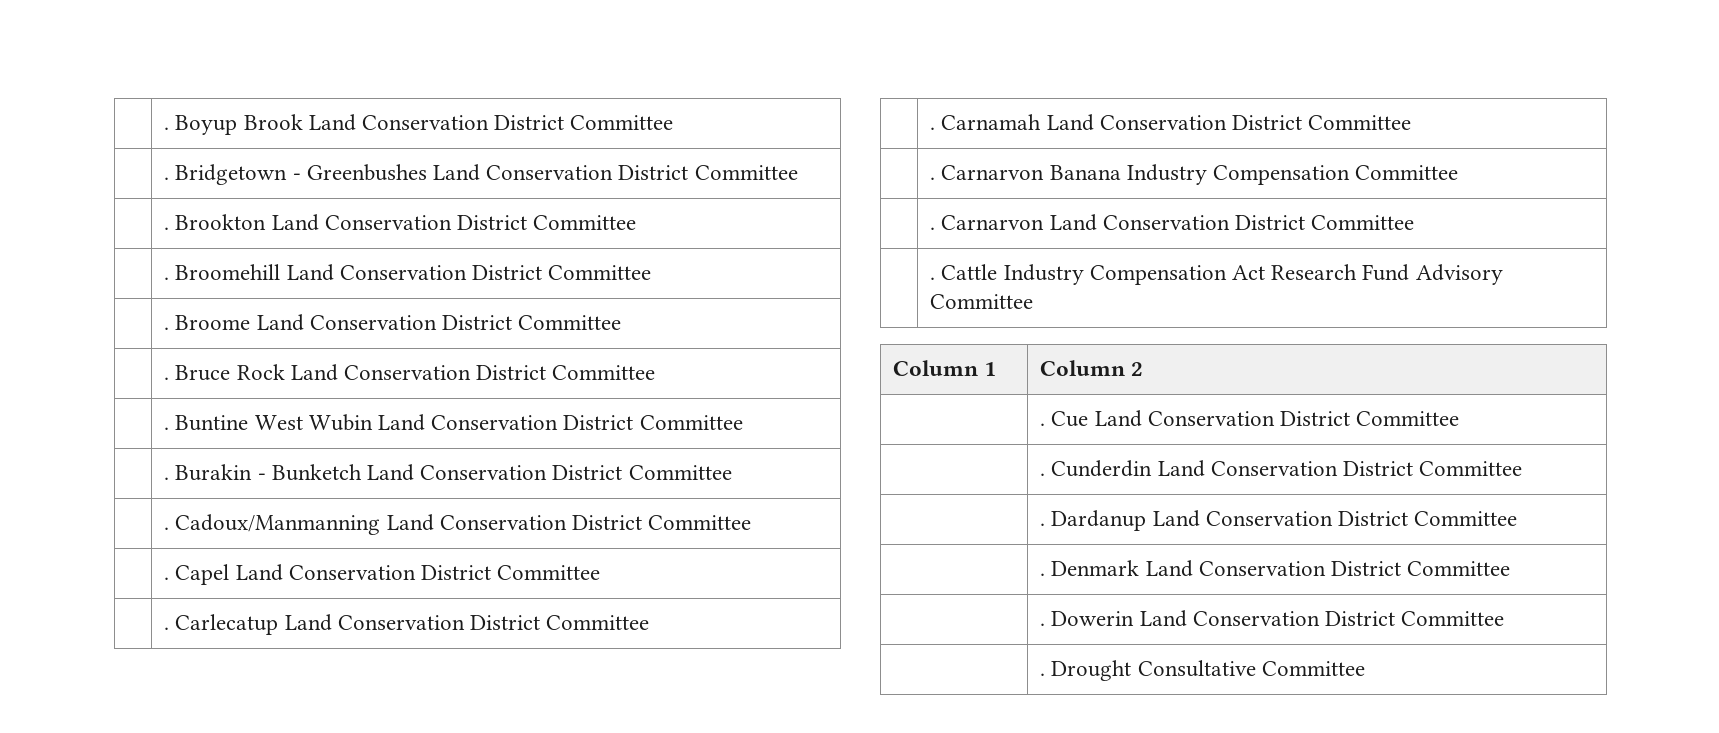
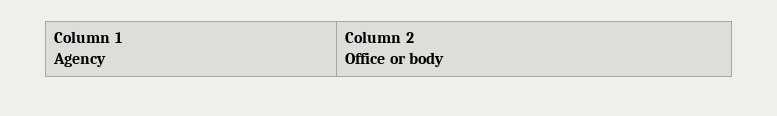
- | . Boyup Brook Land Conservation District Committee
- | . Bridgetown - Greenbushes Land Conservation District Committee
- | . Brookton Land Conservation District Committee
- | . Broomehill Land Conservation District Committee
- | . Broome Land Conservation District Committee
- | . Bruce Rock Land Conservation District Committee
- | . Buntine West Wubin Land Conservation District Committee
- | . Burakin - Bunketch Land Conservation District Committee
- | . Cadoux/Manmanning Land Conservation District Committee
- | . Capel Land Conservation District Committee
- | . Carlecatup Land Conservation District Committee
- | . Carnamah Land Conservation District Committee
- | . Carnarvon Banana Industry Compensation Committee
- | . Carnarvon Land Conservation District Committee
- | . Cattle Industry Compensation Act Research Fund Advisory Committee
- Column 1 | Column 2
- | . Cue Land Conservation District Committee
- | . Cunderdin Land Conservation District Committee
- | . Dardanup Land Conservation District Committee
- | . Denmark Land Conservation District Committee
- | . Dowerin Land Conservation District Committee
- | . Drought Consultative Committee
+ Column 1
+ Agency | Column 2
+ Office or body

